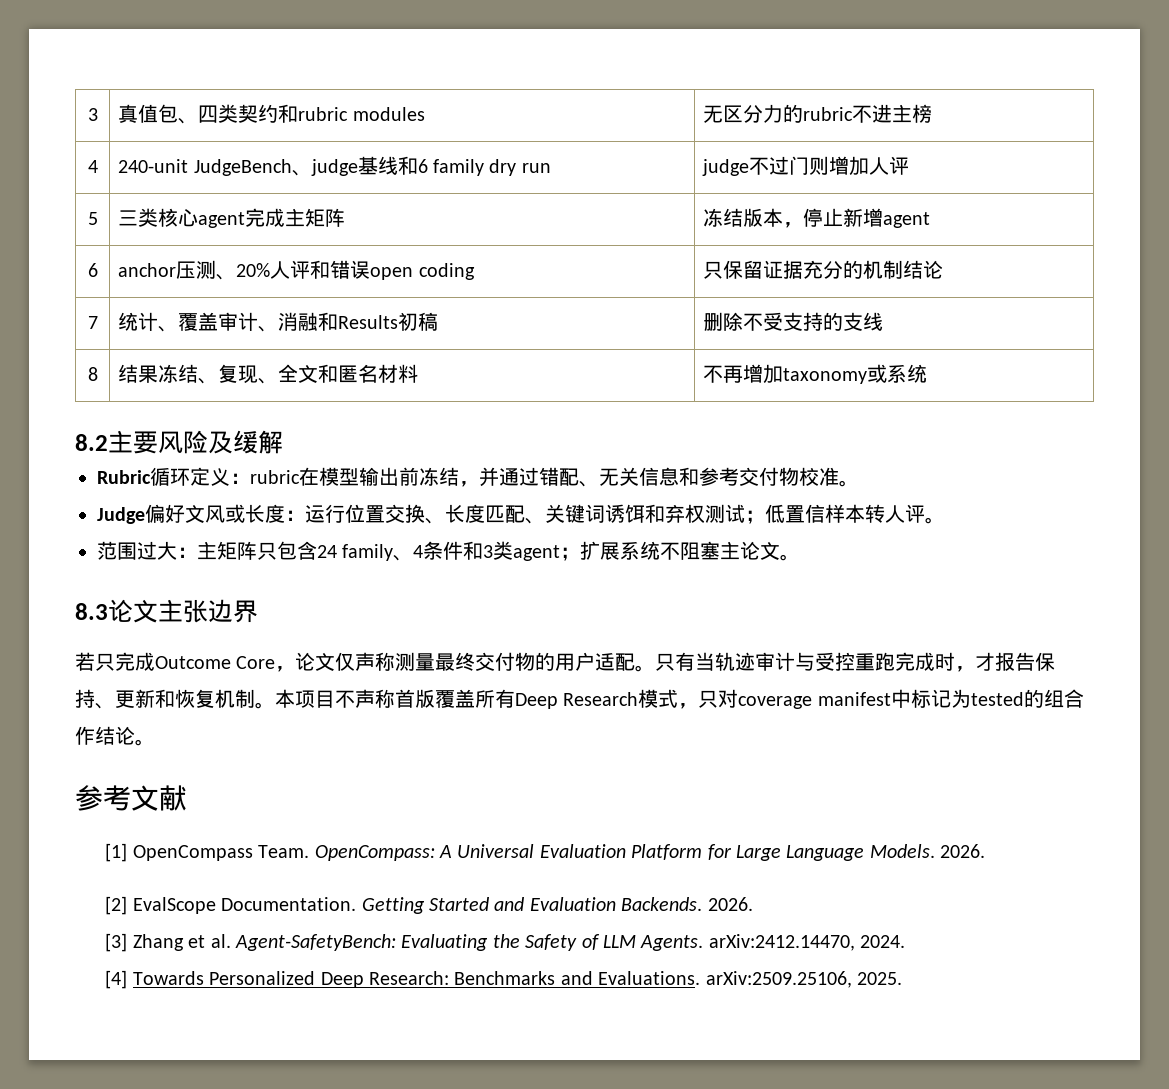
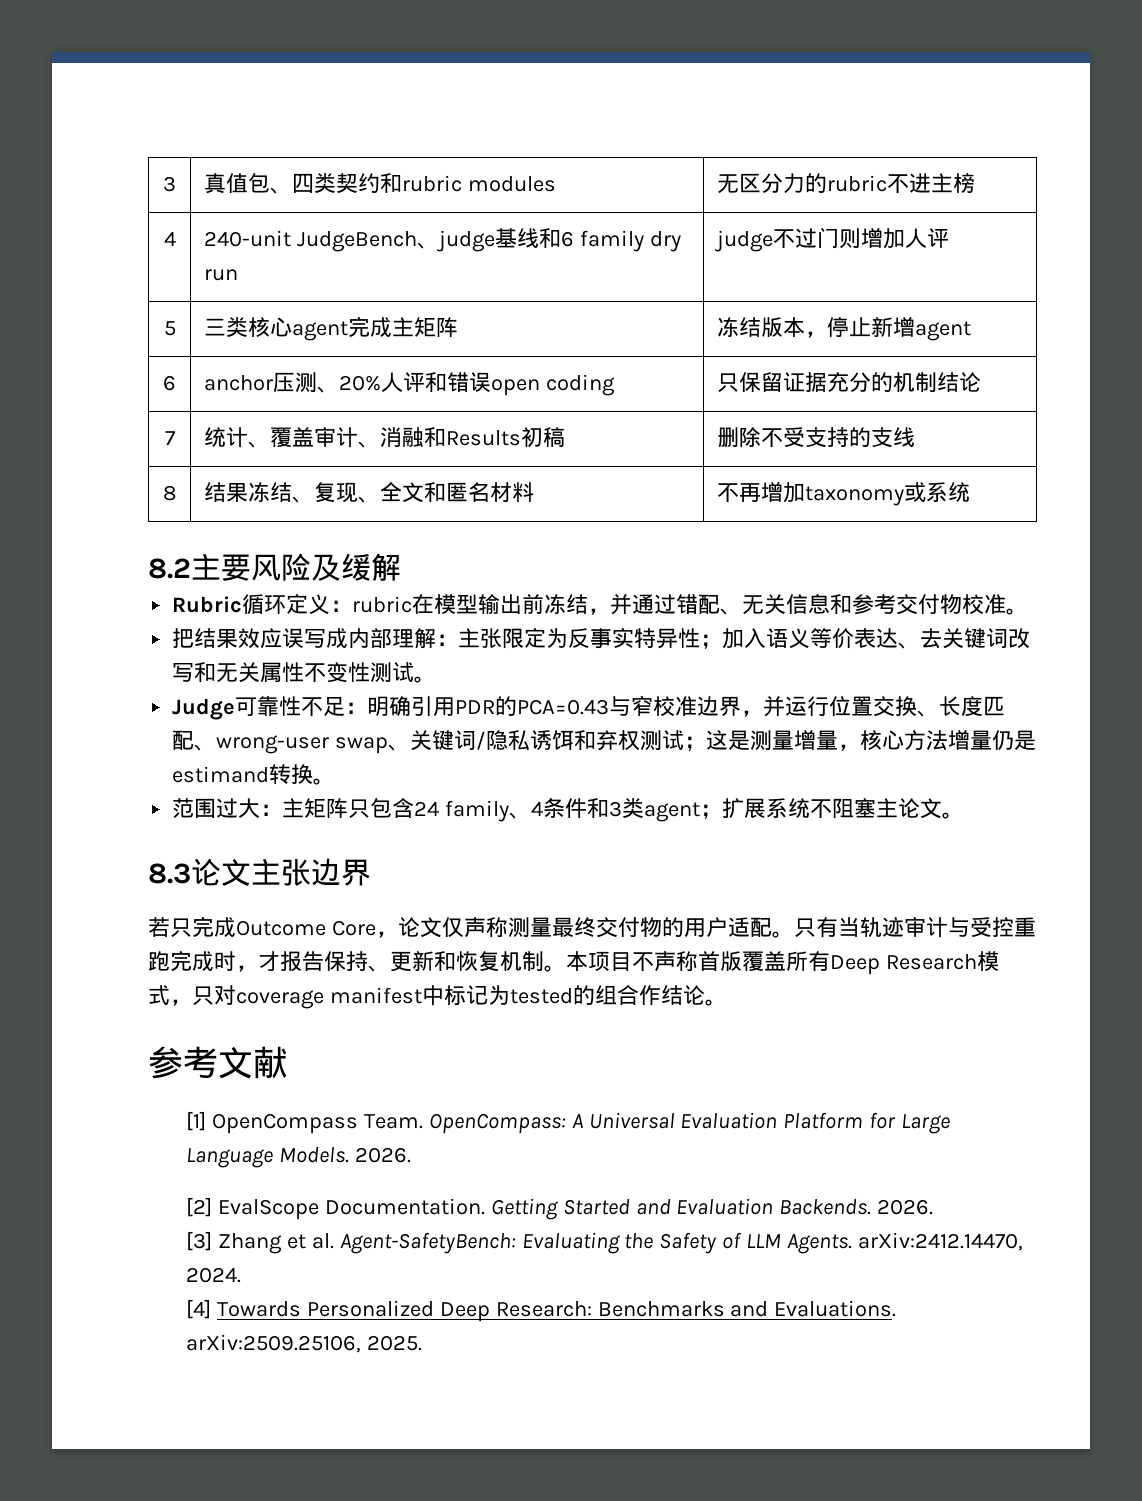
- Judge偏好文风或长度：运行位置交换、长度匹配、关键词诱饵和弃权测试；低置信样本转人评。
+ 把结果效应误写成内部理解：主张限定为反事实特异性；加入语义等价表达、去关键词改写和无关属性不变性测试。
+ Judge可靠性不足：明确引用PDR的PCA=0.43与窄校准边界，并运行位置交换、长度匹配、wrong-user swap、关键词/隐私诱饵和弃权测试；这是测量增量，核心方法增量仍是estimand转换。

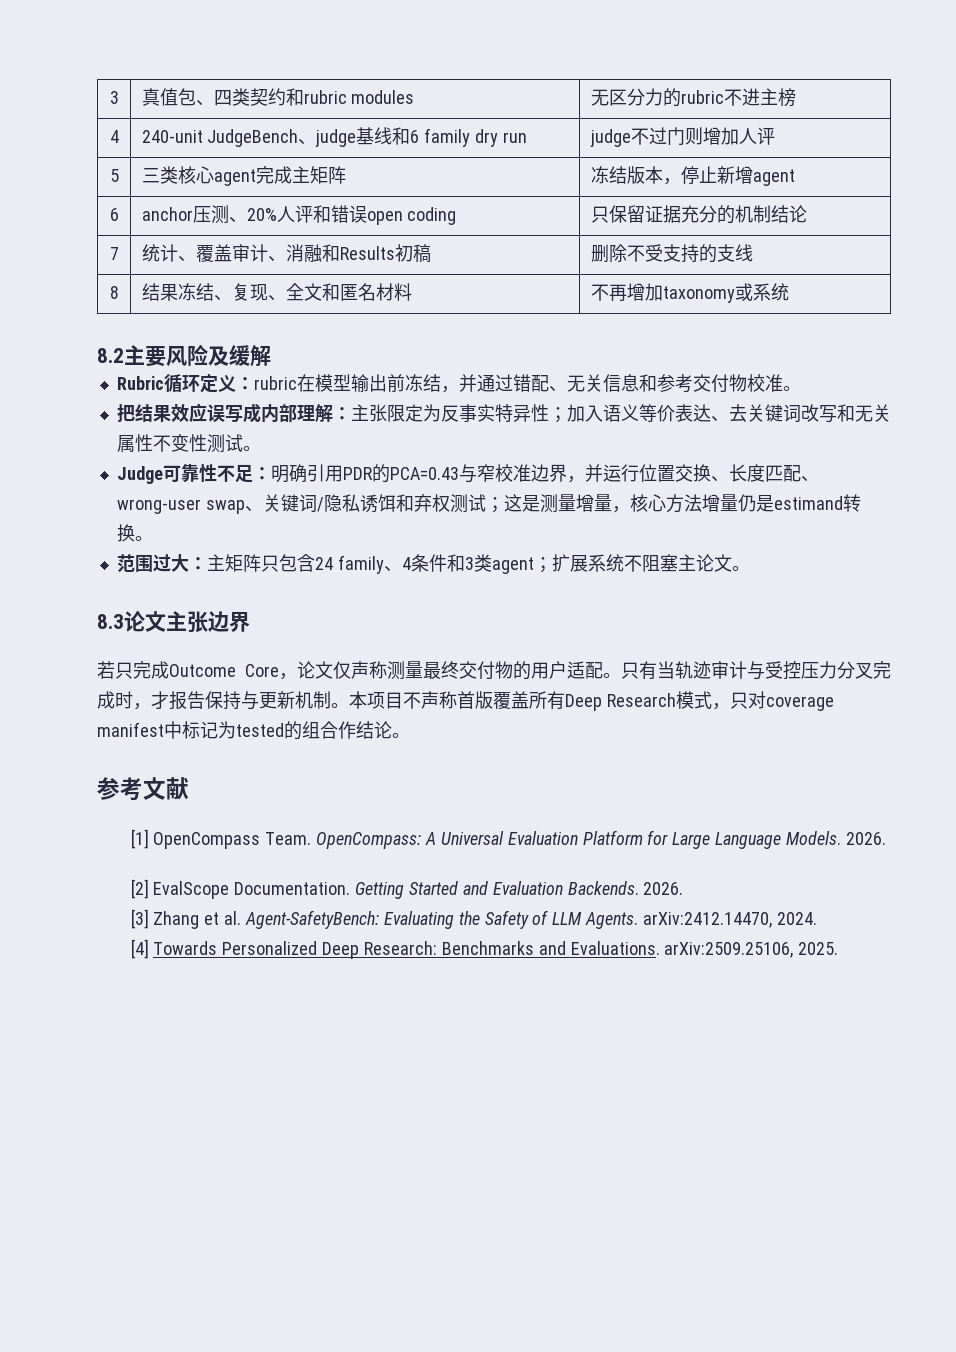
- 只有当轨迹审计与受控重跑完成时，才报告保持、更新和恢复机制。
+ 只有当轨迹审计与受控压力分叉完成时，才报告保持与更新机制。

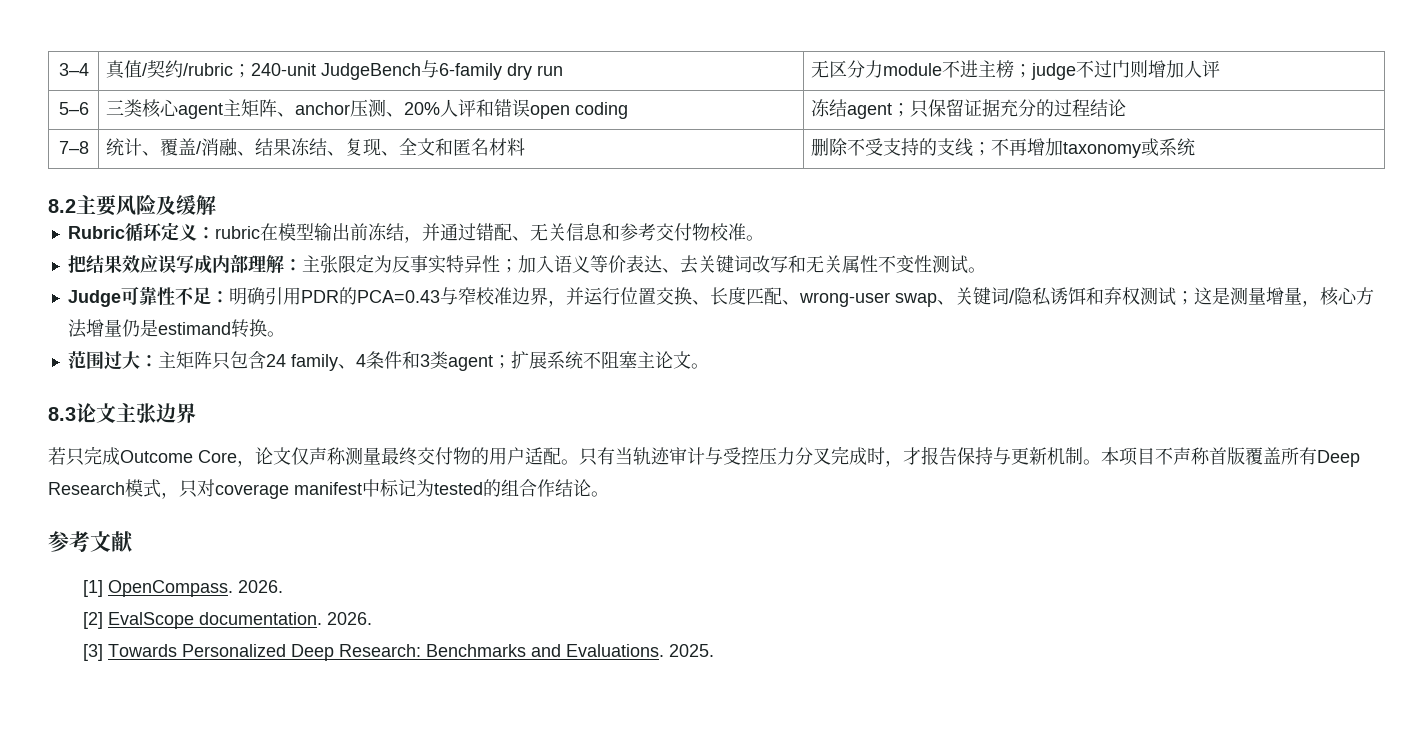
- 3 | 真值包、四类契约和rubric modules | 无区分力的rubric不进主榜
- 4 | 240-unit JudgeBench、judge基线和6 family dry run | judge不过门则增加人评
+ 3–4 | 真值/契约/rubric；240-unit JudgeBench与6-family dry run | 无区分力module不进主榜；judge不过门则增加人评
- 5 | 三类核心agent完成主矩阵 | 冻结版本，停止新增agent
- 6 | anchor压测、20%人评和错误open coding | 只保留证据充分的机制结论
+ 5–6 | 三类核心agent主矩阵、anchor压测、20%人评和错误open coding | 冻结agent；只保留证据充分的过程结论
- 7 | 统计、覆盖审计、消融和Results初稿 | 删除不受支持的支线
- 8 | 结果冻结、复现、全文和匿名材料 | 不再增加taxonomy或系统
+ 7–8 | 统计、覆盖/消融、结果冻结、复现、全文和匿名材料 | 删除不受支持的支线；不再增加taxonomy或系统
- [1] OpenCompass Team. OpenCompass: A Universal Evaluation Platform for Large Language Models. 2026.
- [2] EvalScope Documentation. Getting Started and Evaluation Backends. 2026.
- [3] Zhang et al. Agent-SafetyBench: Evaluating the Safety of LLM Agents. arXiv:2412.14470, 2024.
- [4] Towards Personalized Deep Research: Benchmarks and Evaluations. arXiv:2509.25106, 2025.
+ [1] OpenCompass. 2026.
+ [2] EvalScope documentation. 2026.
+ [3] Towards Personalized Deep Research: Benchmarks and Evaluations. 2025.

